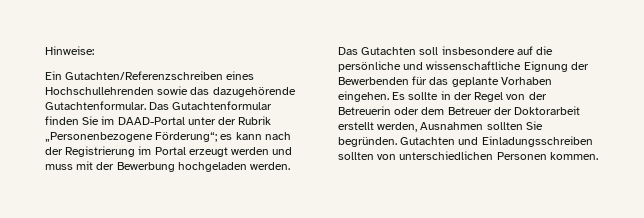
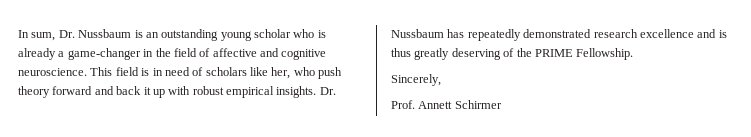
- Hinweise:
- Ein Gutachten/Referenzschreiben eines Hochschullehrenden sowie das dazugehörende Gutachtenformular. Das Gutachtenformular finden Sie im DAAD-Portal unter der Rubrik „Personenbezogene Förderung“; es kann nach der Registrierung im Portal erzeugt werden und muss mit der Bewerbung hochgeladen werden. Das Gutachten soll insbesondere auf die persönliche und wissenschaftliche Eignung der Bewerbenden für das geplante Vorhaben eingehen. Es sollte in der Regel von der Betreuerin oder dem Betreuer der Doktorarbeit erstellt werden, Ausnahmen sollten Sie begründen. Gutachten und Einladungsschreiben sollten von unterschiedlichen Personen kommen.
+ In sum, Dr. Nussbaum is an outstanding young scholar who is already a game-changer in the field of affective and cognitive neuroscience. This field is in need of scholars like her, who push theory forward and back it up with robust empirical insights. Dr. Nussbaum has repeatedly demonstrated research excellence and is thus greatly deserving of the PRIME Fellowship.
+ Sincerely,
+ Prof. Annett Schirmer

